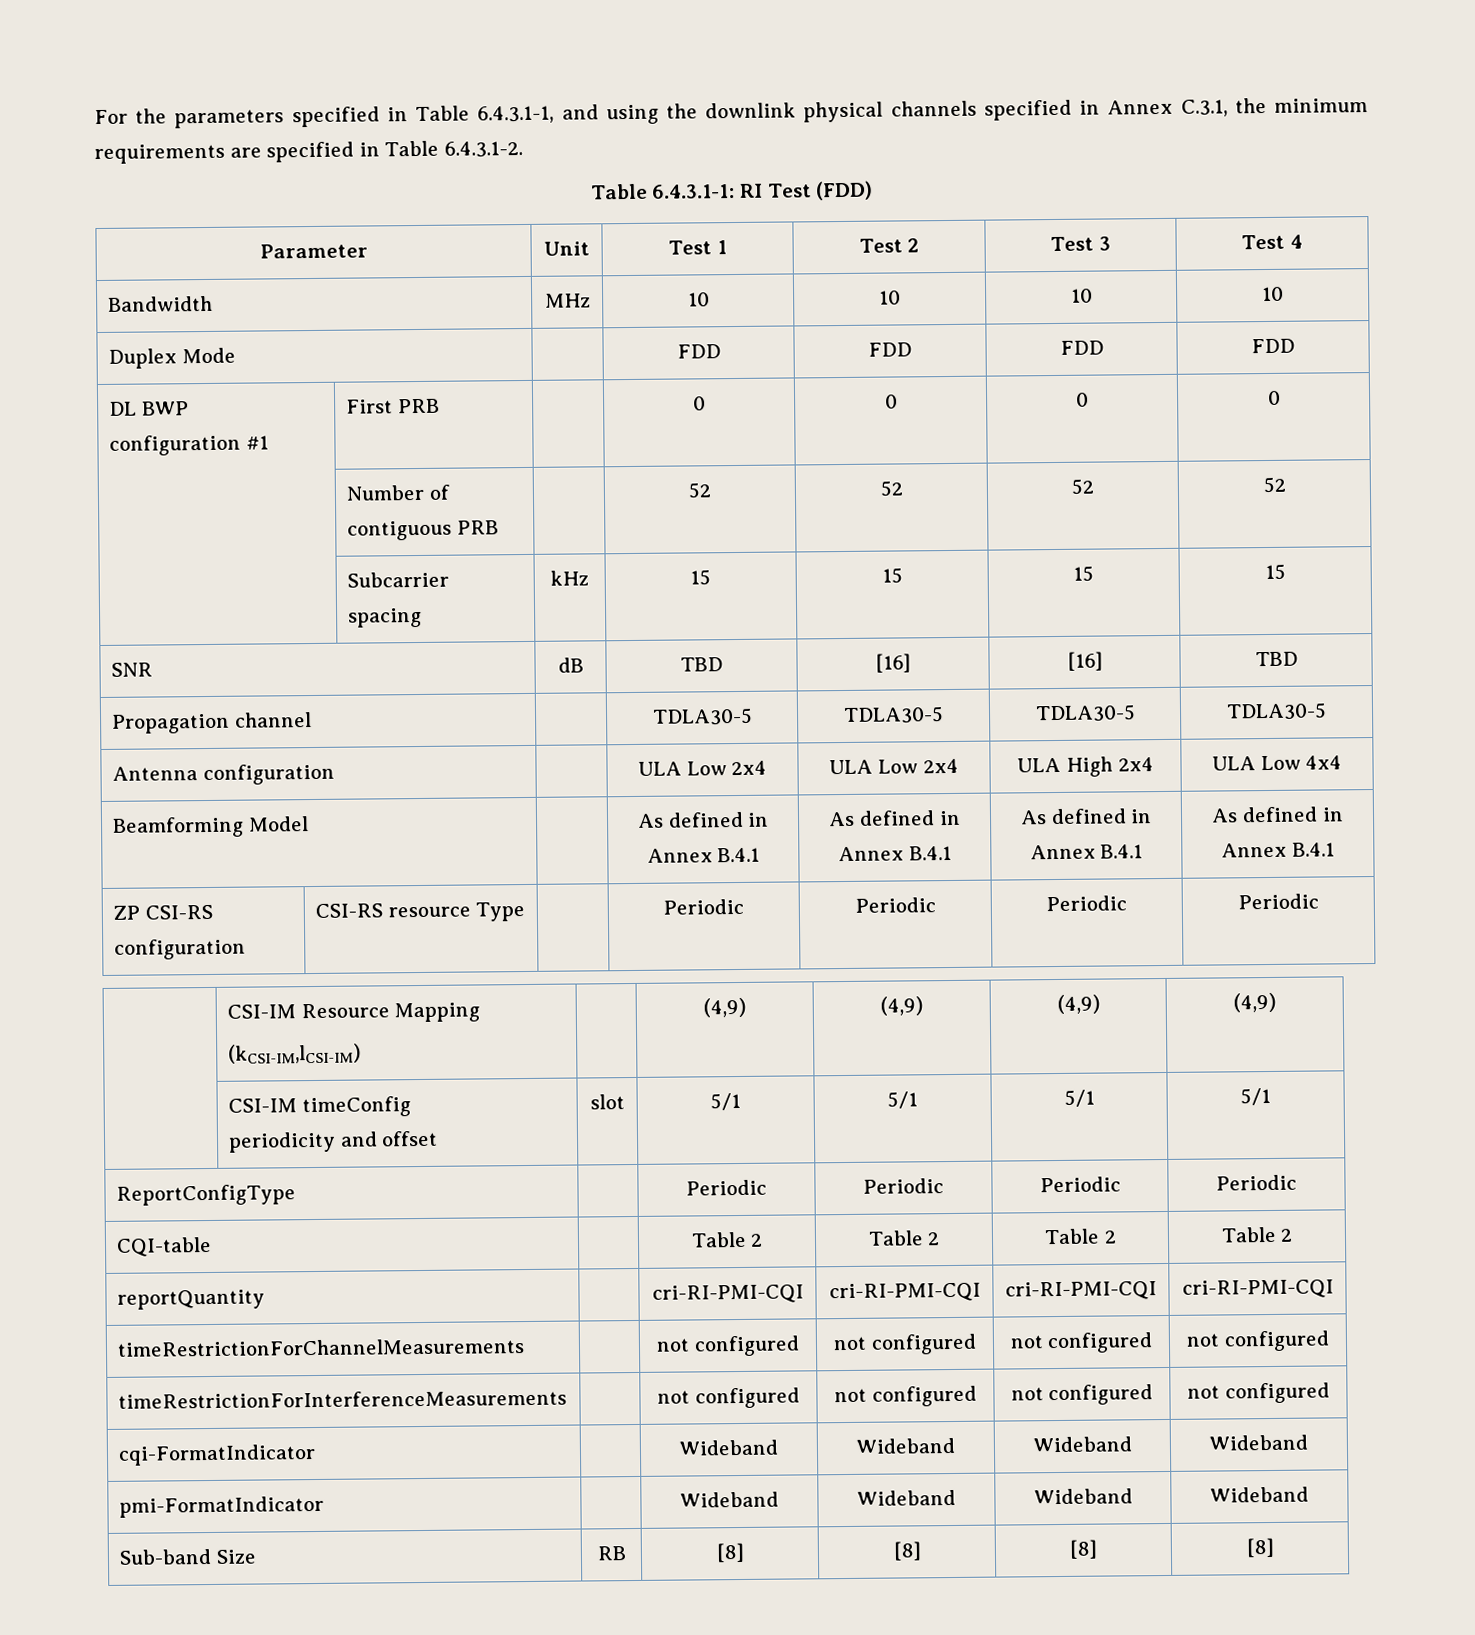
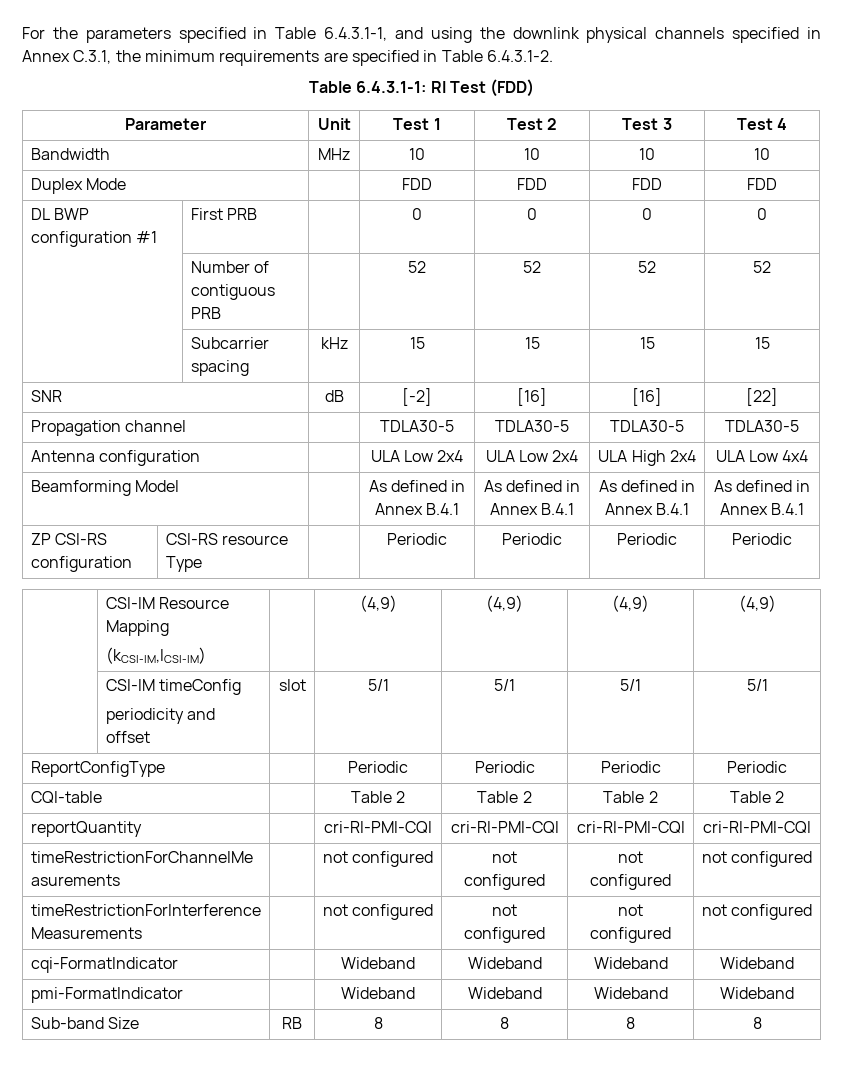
- SNR | dB | TBD | [16] | [16] | TBD
+ SNR | dB | [-2] | [16] | [16] | [22]
- Sub-band Size | RB | [8] | [8] | [8] | [8]
+ Sub-band Size | RB | 8 | 8 | 8 | 8

